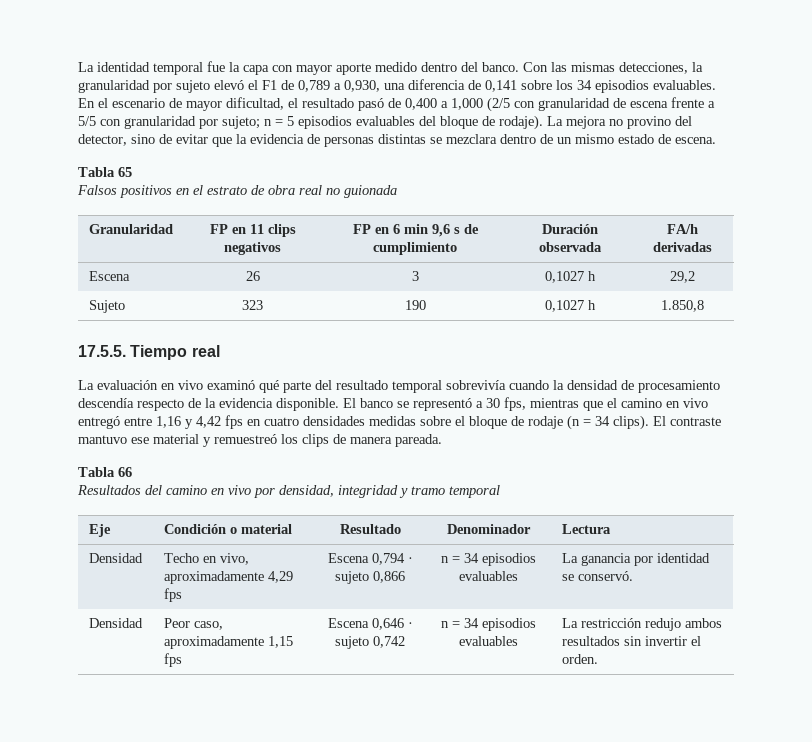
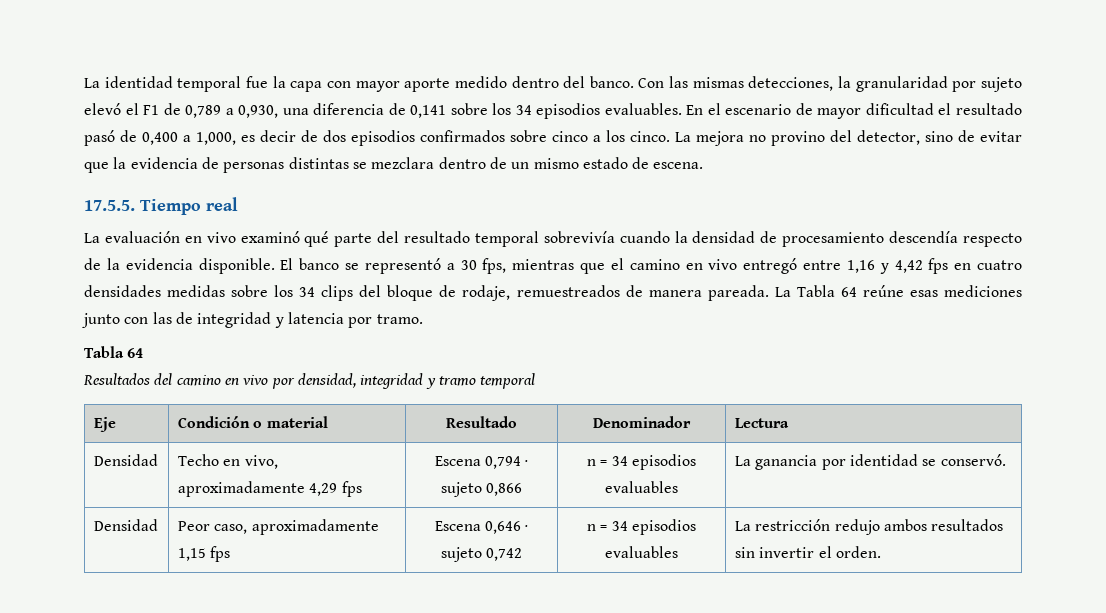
- En el escenario de mayor dificultad, el resultado pasó de 0,400 a 1,000 (2/5 con granularidad de escena frente a 5/5 con granularidad por sujeto; n = 5 episodios evaluables del bloque de rodaje).
+ En el escenario de mayor dificultad el resultado pasó de 0,400 a 1,000, es decir de dos episodios confirmados sobre cinco a los cinco.
- Tabla 65
- Falsos positivos en el estrato de obra real no guionada
- Granularidad | FP en 11 clips negativos | FP en 6 min 9,6 s de cumplimiento | Duración observada | FA/h derivadas
- Escena | 26 | 3 | 0,1027 h | 29,2
- Sujeto | 323 | 190 | 0,1027 h | 1.850,8
- El banco se representó a 30 fps, mientras que el camino en vivo entregó entre 1,16 y 4,42 fps en cuatro densidades medidas sobre el bloque de rodaje (n = 34 clips). El contraste mantuvo ese material y remuestreó los clips de manera pareada.
- Tabla 66
+ El banco se representó a 30 fps, mientras que el camino en vivo entregó entre 1,16 y 4,42 fps en cuatro densidades medidas sobre los 34 clips del bloque de rodaje, remuestreados de manera pareada. La Tabla 64 reúne esas mediciones junto con las de integridad y latencia por tramo.
+ Tabla 64

